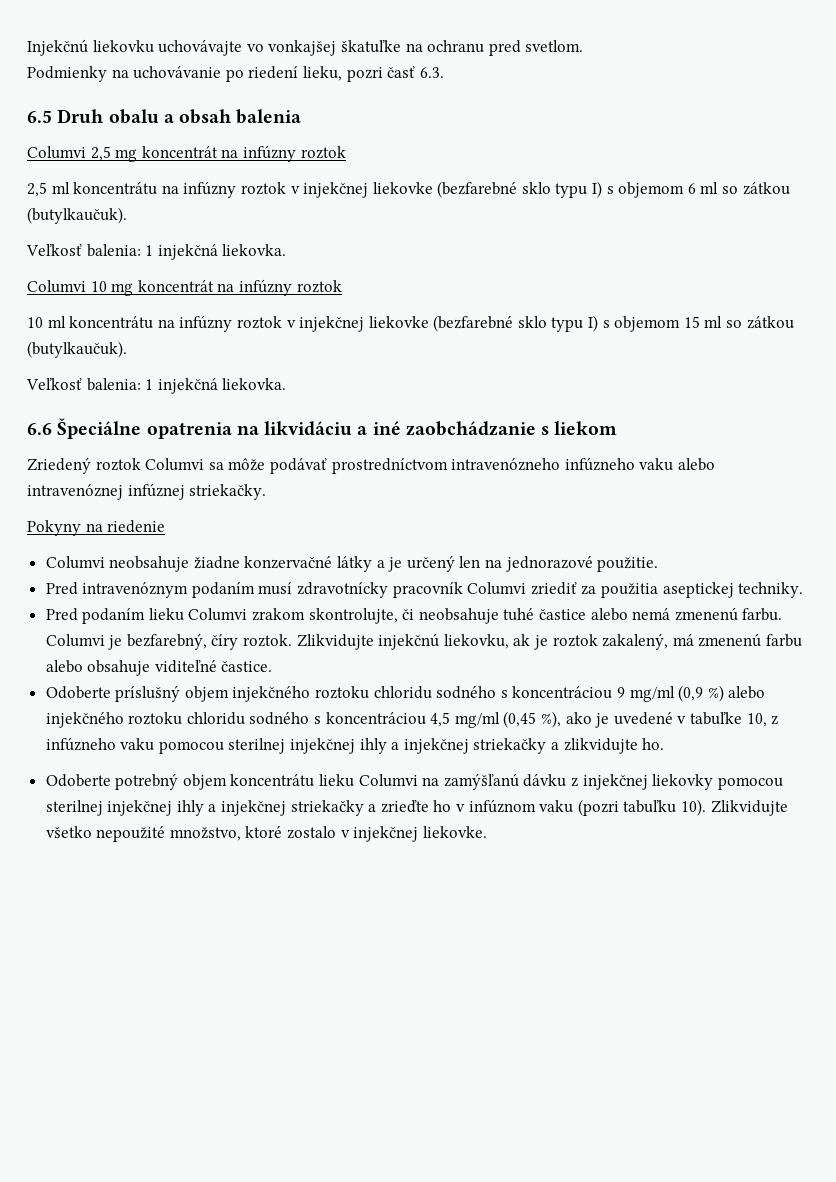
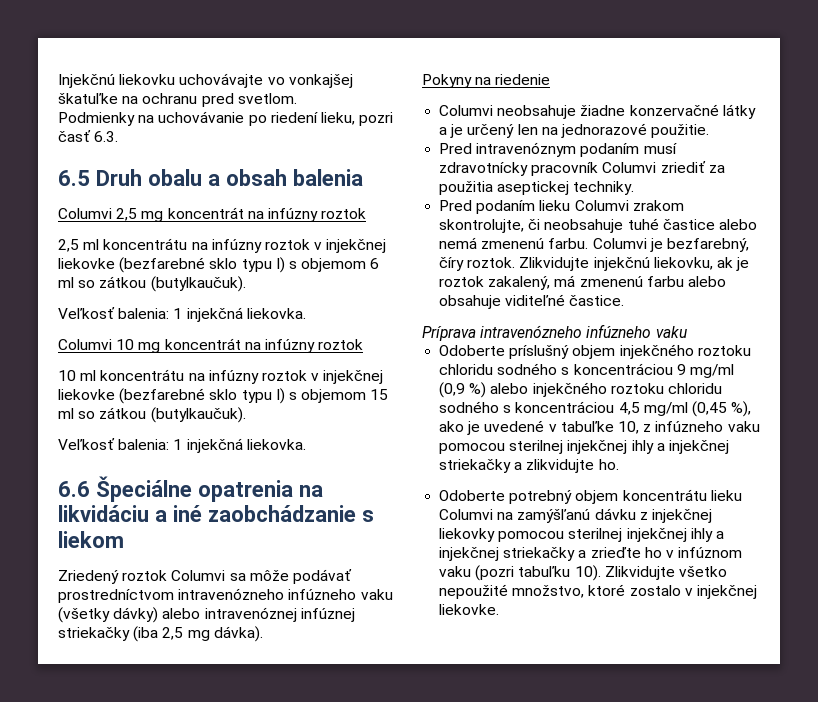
- Zriedený roztok Columvi sa môže podávať prostredníctvom intravenózneho infúzneho vaku alebo intravenóznej infúznej striekačky.
+ Zriedený roztok Columvi sa môže podávať prostredníctvom intravenózneho infúzneho vaku (všetky dávky) alebo intravenóznej infúznej striekačky (iba 2,5 mg dávka).
+ Príprava intravenózneho infúzneho vaku

